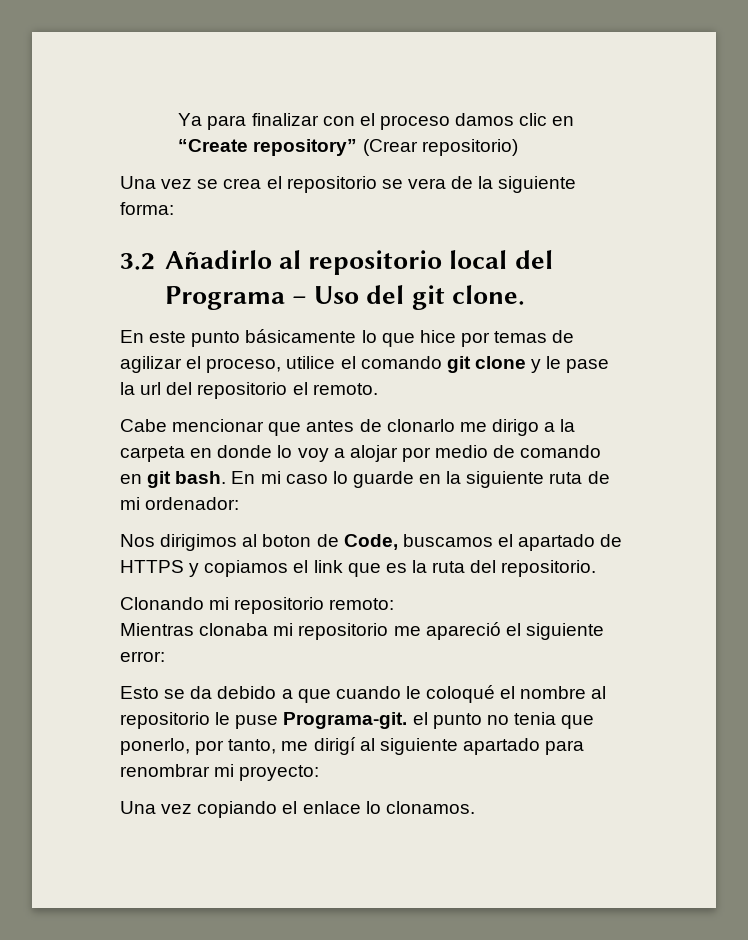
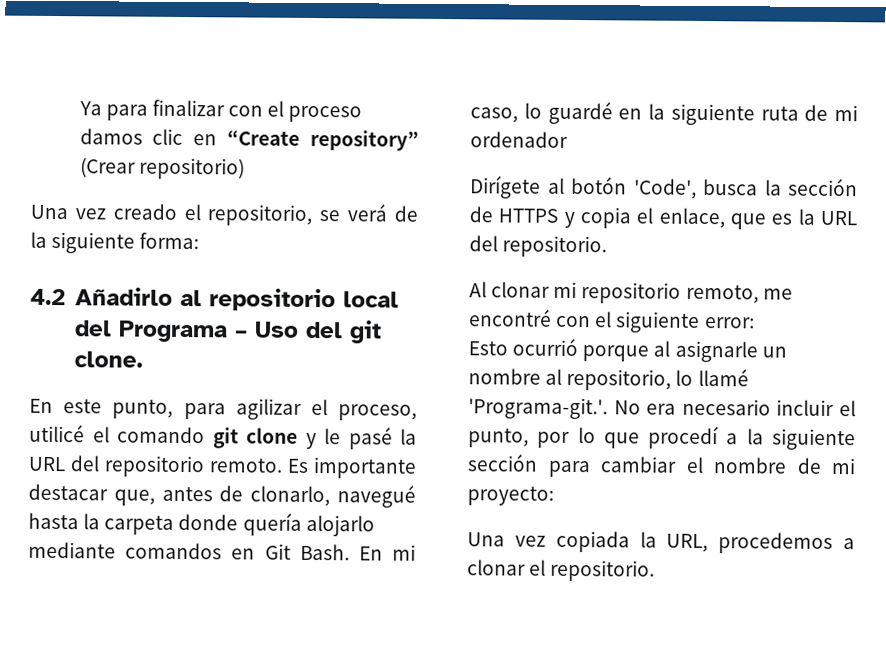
- Una vez se crea el repositorio se vera de la siguiente forma:
+ Una vez creado el repositorio, se verá de la siguiente forma:
- 3.2 Añadirlo al repositorio local del Programa – Uso del git clone.
+ 4.2 Añadirlo al repositorio local del Programa – Uso del git clone.
- En este punto básicamente lo que hice por temas de agilizar el proceso, utilice el comando git clone y le pase la url del repositorio el remoto.
- Cabe mencionar que antes de clonarlo me dirigo a la carpeta en donde lo voy a alojar por medio de comando en git bash. En mi caso lo guarde en la siguiente ruta de mi ordenador:
- Nos dirigimos al boton de Code, buscamos el apartado de HTTPS y copiamos el link que es la ruta del repositorio.
+ En este punto, para agilizar el proceso, utilicé el comando git clone y le pasé la URL del repositorio remoto. Es importante destacar que, antes de clonarlo, navegué hasta la carpeta donde quería alojarlo mediante comandos en Git Bash. En mi caso, lo guardé en la siguiente ruta de mi ordenador
+ Dirígete al botón 'Code', busca la sección de HTTPS y copia el enlace, que es la URL del repositorio.
- Clonando mi repositorio remoto:
- Mientras clonaba mi repositorio me apareció el siguiente error:
- Esto se da debido a que cuando le coloqué el nombre al repositorio le puse Programa-git. el punto no tenia que ponerlo, por tanto, me dirigí al siguiente apartado para renombrar mi proyecto:
- Una vez copiando el enlace lo clonamos.
+ Al clonar mi repositorio remoto, me encontré con el siguiente error:
+ Esto ocurrió porque al asignarle un nombre al repositorio, lo llamé 'Programa-git.'. No era necesario incluir el punto, por lo que procedí a la siguiente sección para cambiar el nombre de mi proyecto:
+ Una vez copiada la URL, procedemos a clonar el repositorio.

